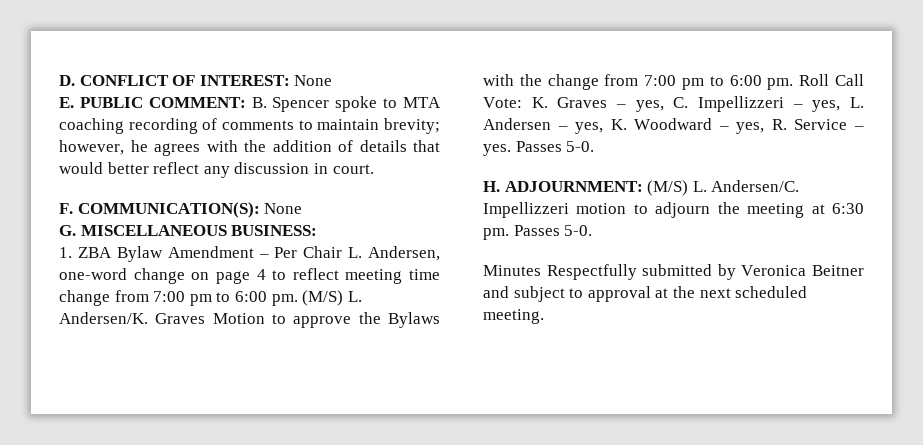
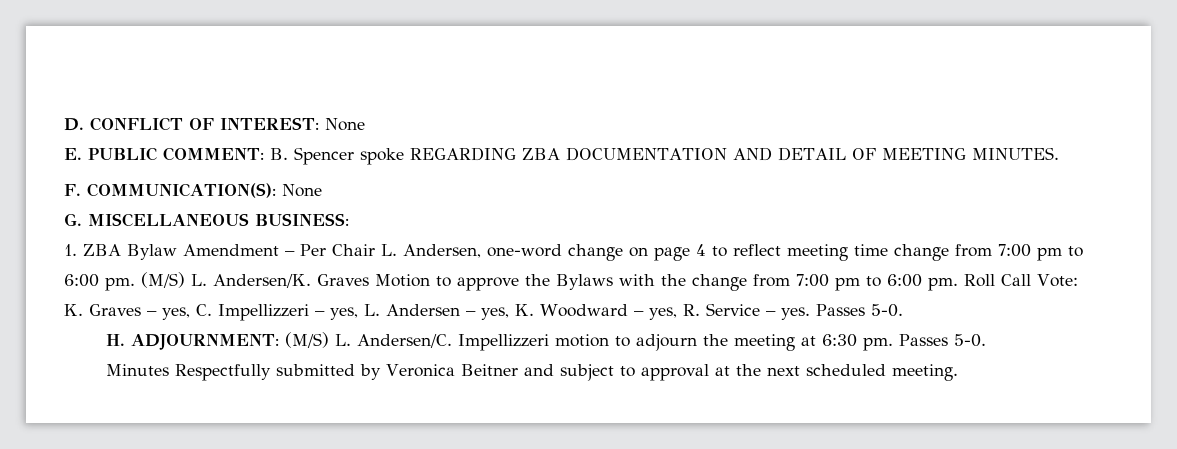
- E. PUBLIC COMMENT: B. Spencer spoke to MTA coaching recording of comments to maintain brevity; however, he agrees with the addition of details that would better reflect any discussion in court.
+ E. PUBLIC COMMENT: B. Spencer spoke REGARDING ZBA DOCUMENTATION AND DETAIL OF MEETING MINUTES.

